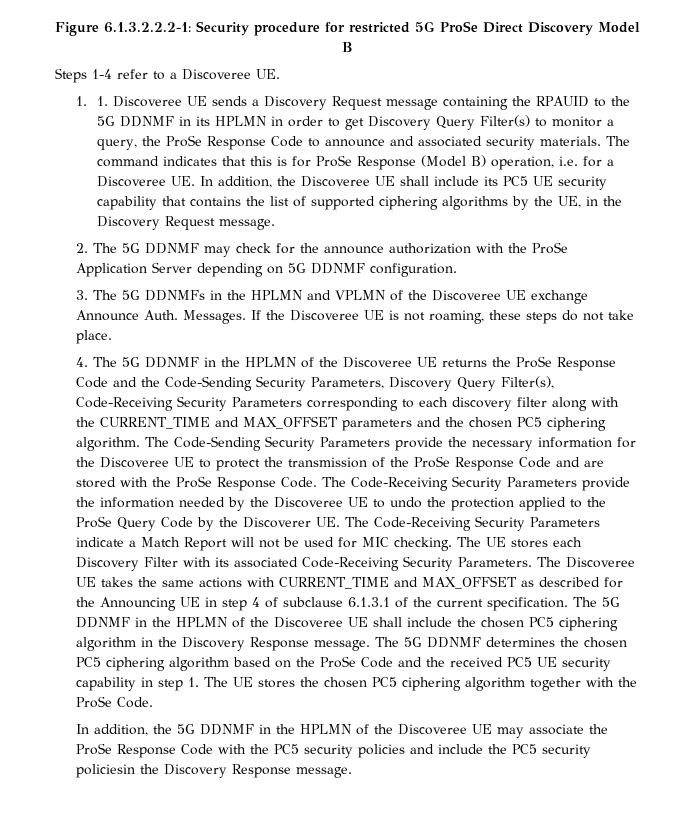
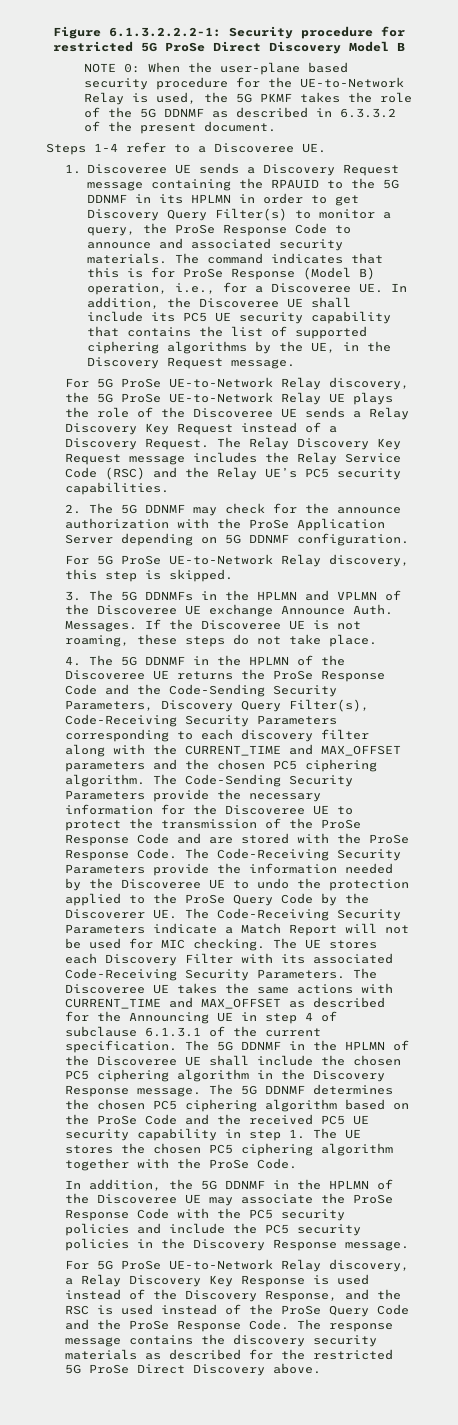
+ NOTE 0: When the user-plane based security procedure for the UE-to-Network Relay is used, the 5G PKMF takes the role of the 5G DDNMF as described in 6.3.3.2 of the present document.
- 1. 1. Discoveree UE sends a Discovery Request message containing the RPAUID to the 5G DDNMF in its HPLMN in order to get Discovery Query Filter(s) to monitor a query, the ProSe Response Code to announce and associated security materials.
+ 1. Discoveree UE sends a Discovery Request message containing the RPAUID to the 5G DDNMF in its HPLMN in order to get Discovery Query Filter(s) to monitor a query, the ProSe Response Code to announce and associated security materials.
- The command indicates that this is for ProSe Response (Model B) operation, i.e. for a Discoveree UE. In addition, the Discoveree UE shall include its PC5 UE security capability that contains the list of supported ciphering algorithms by the UE, in the Discovery Request message.
+ The command indicates that this is for ProSe Response (Model B) operation, i.e., for a Discoveree UE. In addition, the Discoveree UE shall include its PC5 UE security capability that contains the list of supported ciphering algorithms by the UE, in the Discovery Request message.
+ For 5G ProSe UE-to-Network Relay discovery, the 5G ProSe UE-to-Network Relay UE plays the role of the Discoveree UE sends a Relay Discovery Key Request instead of a Discovery Request. The Relay Discovery Key Request message includes the Relay Service Code (RSC) and the Relay UE’s PC5 security capabilities.
+ For 5G ProSe UE-to-Network Relay discovery, this step is skipped.
- In addition, the 5G DDNMF in the HPLMN of the Discoveree UE may associate the ProSe Response Code with the PC5 security policies and include the PC5 security policiesin the Discovery Response message.
+ In addition, the 5G DDNMF in the HPLMN of the Discoveree UE may associate the ProSe Response Code with the PC5 security policies and include the PC5 security policies in the Discovery Response message.
+ For 5G ProSe UE-to-Network Relay discovery, a Relay Discovery Key Response is used instead of the Discovery Response, and the RSC is used instead of the ProSe Query Code and the ProSe Response Code. The response message contains the discovery security materials as described for the restricted 5G ProSe Direct Discovery above.

